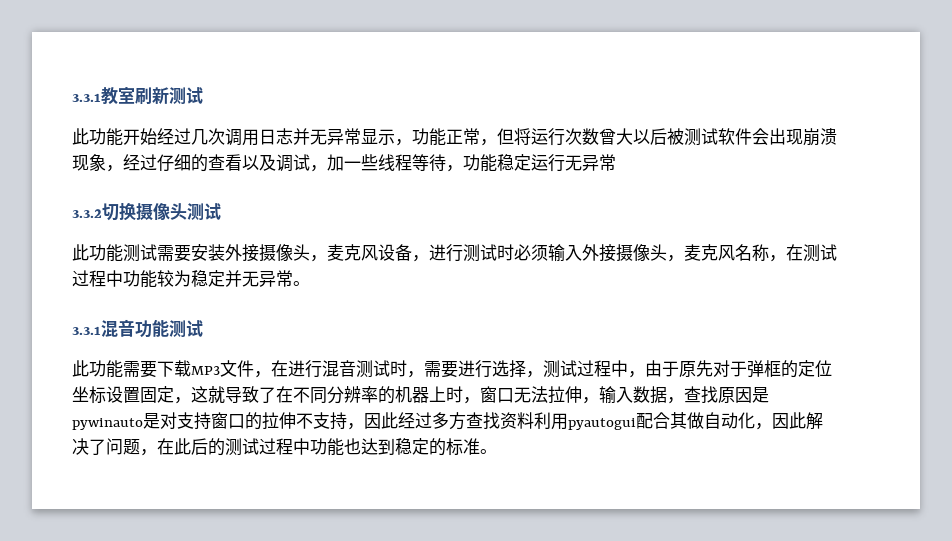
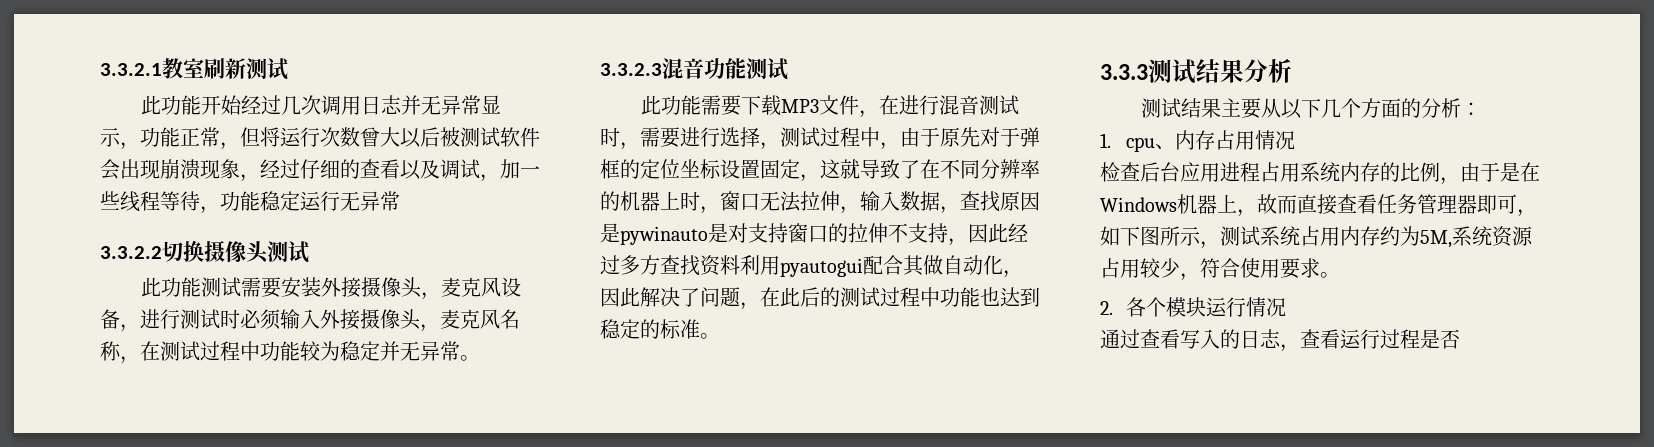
- 3.3.1教室刷新测试
+ 3.3.2.1教室刷新测试
- 3.3.2切换摄像头测试
+ 3.3.2.2切换摄像头测试
- 3.3.1混音功能测试
+ 3.3.2.3混音功能测试
+ 3.3.3测试结果分析
+ 测试结果主要从以下几个方面的分析：
+ 1. cpu、内存占用情况
+ 检查后台应用进程占用系统内存的比例，由于是在Windows机器上，故而直接查看任务管理器即可，如下图所示，测试系统占用内存约为5M,系统资源占用较少，符合使用要求。
+ 2.各个模块运行情况
+ 通过查看写入的日志，查看运行过程是否

